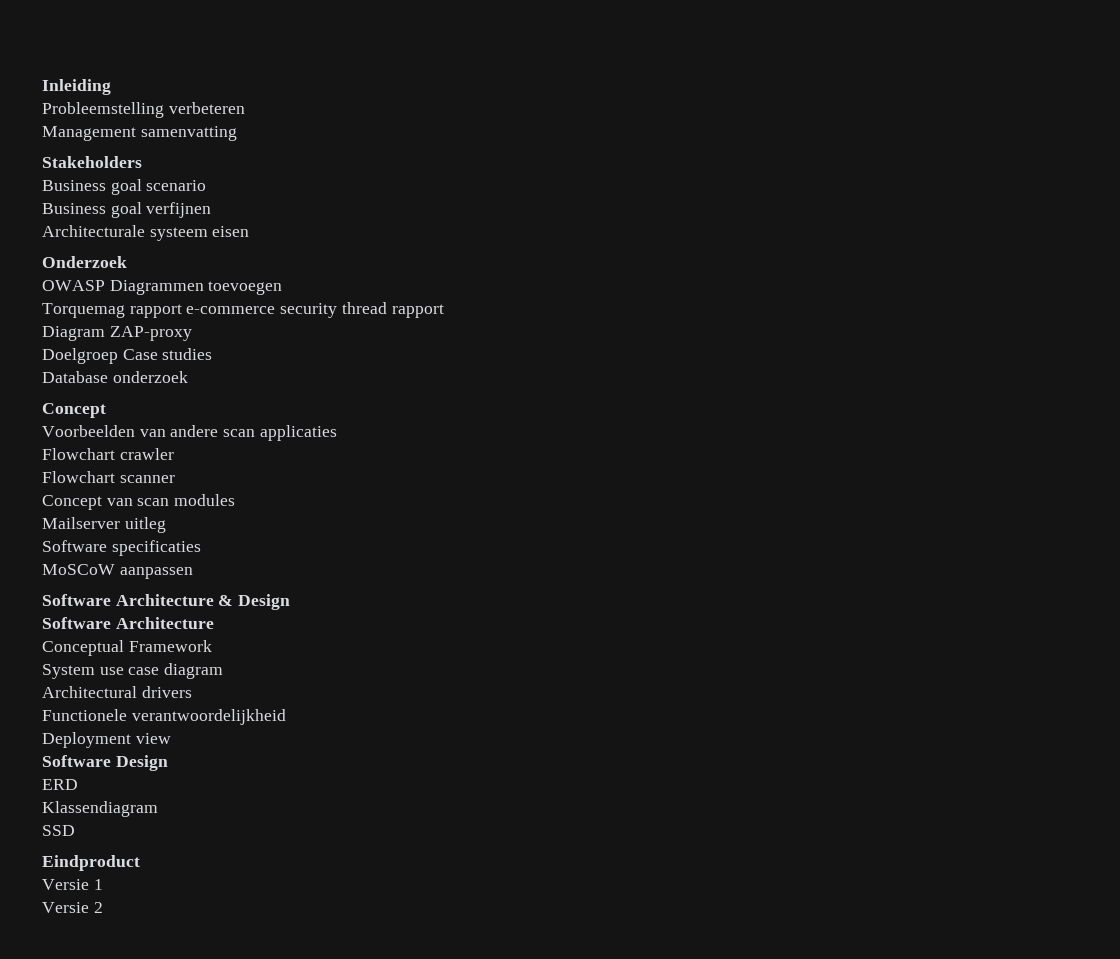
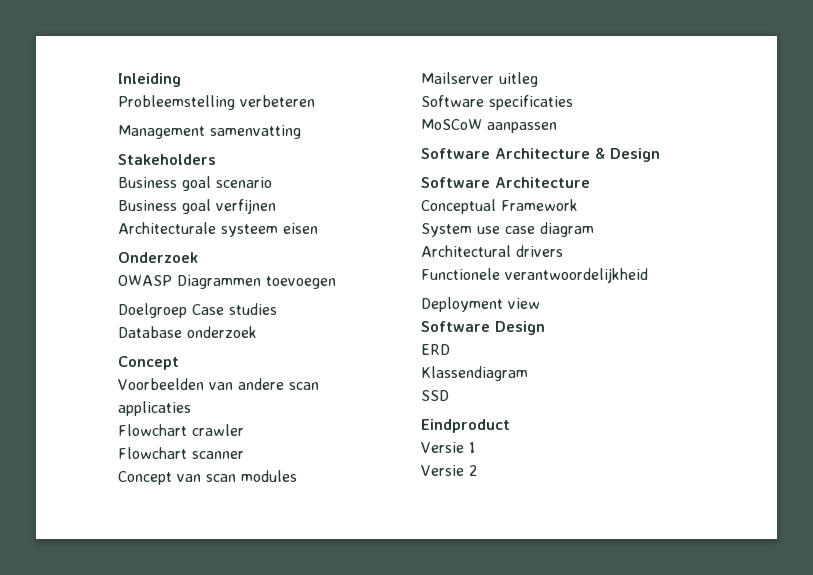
- Torquemag rapport e-commerce security thread rapport
- Diagram ZAP-proxy

